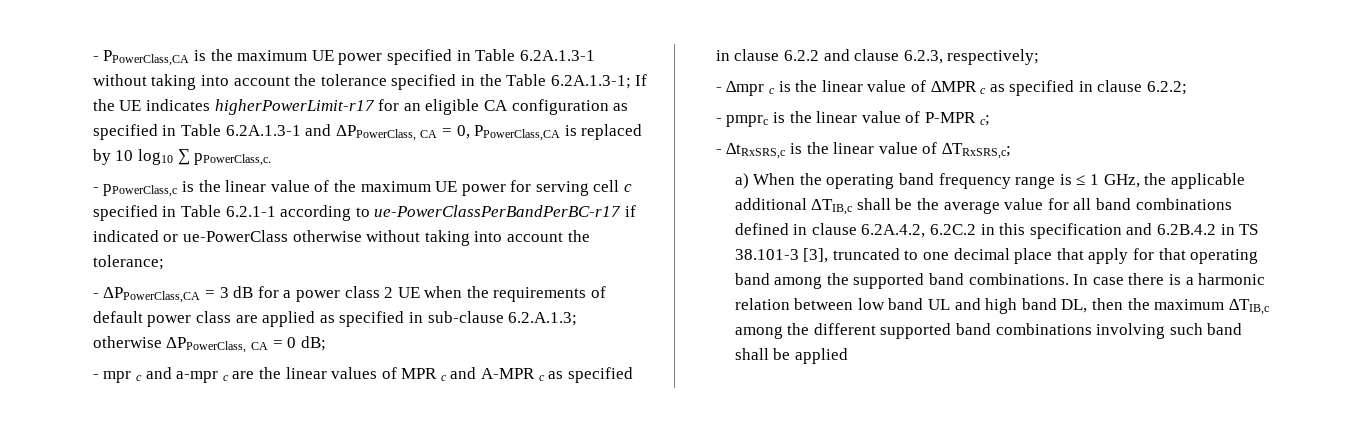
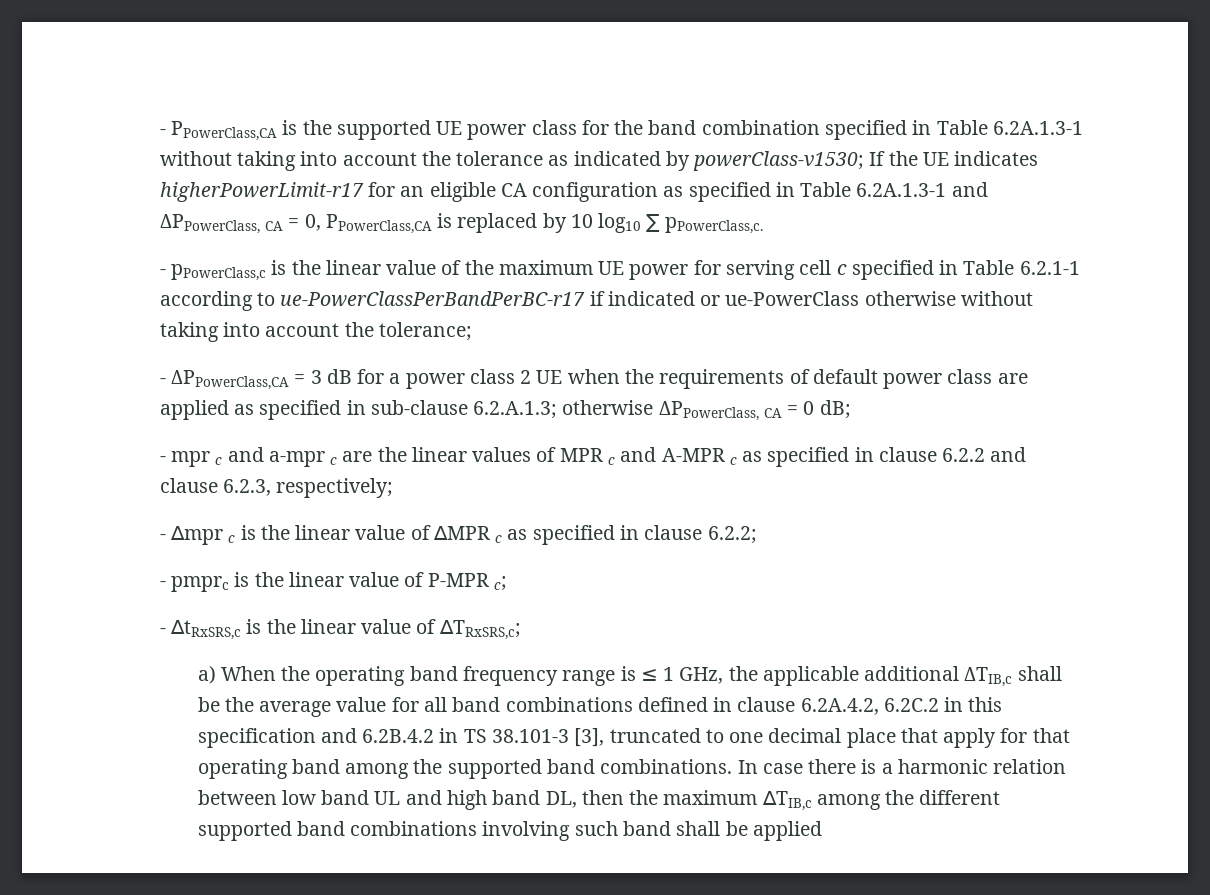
- - PPowerClass,CA is the maximum UE power specified in Table 6.2A.1.3-1 without taking into account the tolerance specified in the Table 6.2A.1.3-1; If the UE indicates higherPowerLimit-r17 for an eligible CA configuration as specified in Table 6.2A.1.3-1 and ΔPPowerClass, CA = 0, PPowerClass,CA is replaced by 10 log10 ∑ pPowerClass,c.
+ - PPowerClass,CA is the supported UE power class for the band combination specified in Table 6.2A.1.3-1 without taking into account the tolerance as indicated by powerClass-v1530; If the UE indicates higherPowerLimit-r17 for an eligible CA configuration as specified in Table 6.2A.1.3-1 and ΔPPowerClass, CA = 0, PPowerClass,CA is replaced by 10 log10 ∑ pPowerClass,c.

